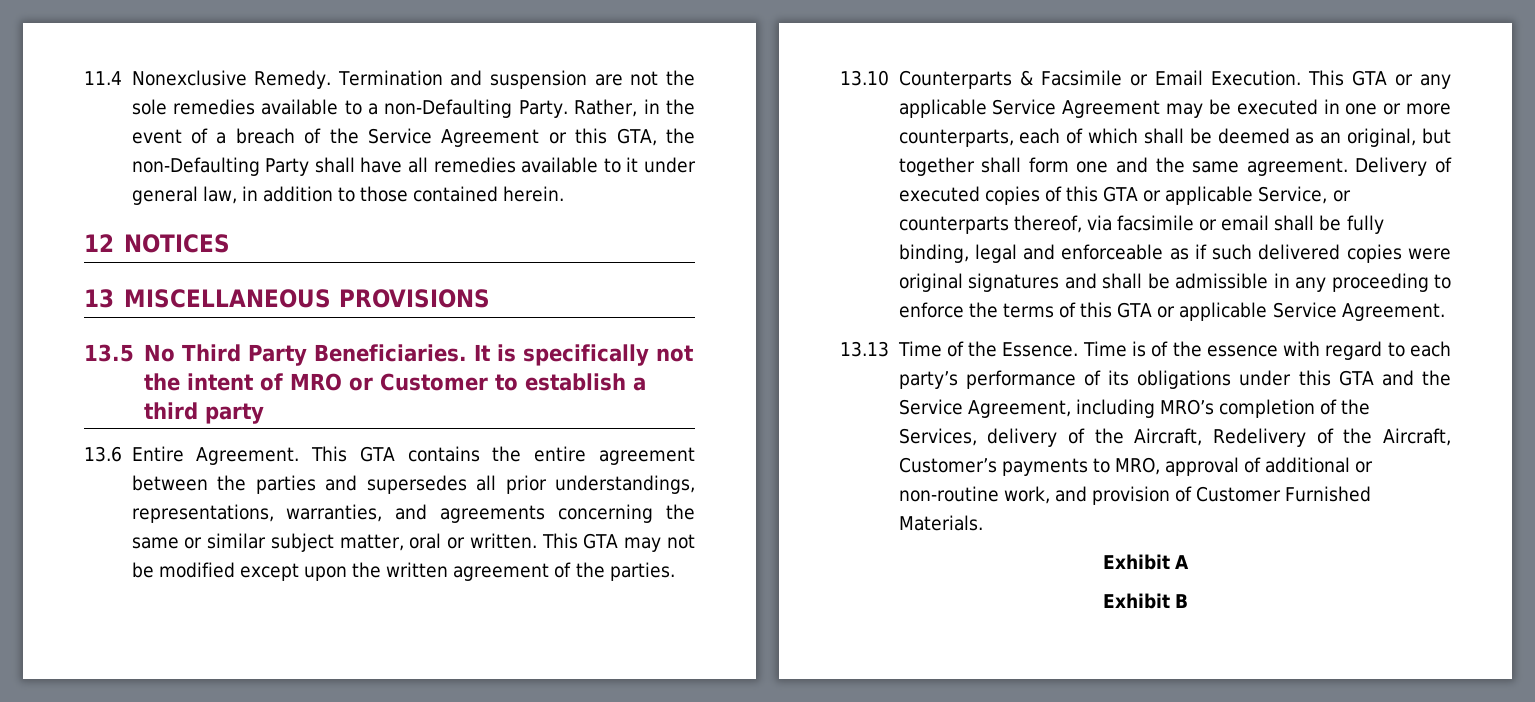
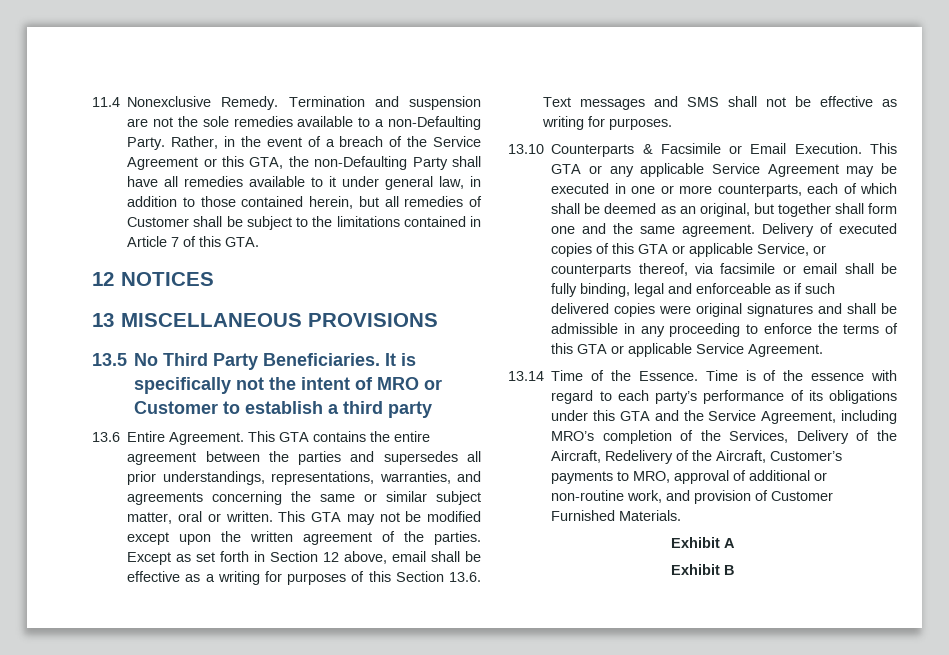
- Rather, in the event of a breach of the Service Agreement or this GTA, the non-Defaulting Party shall have all remedies available to it under general law, in addition to those contained herein.
+ Rather, in the event of a breach of the Service Agreement or this GTA, the non-Defaulting Party shall have all remedies available to it under general law, in addition to those contained herein, but all remedies of Customer shall be subject to the limitations contained in Article 7 of this GTA.
+ Except as set forth in Section 12 above, email shall be effective as a writing for purposes of this Section 13.6. Text messages and SMS shall not be effective as writing for purposes.
- 13.13 Time of the Essence.
+ 13.14 Time of the Essence.
- Time is of the essence with regard to each party’s performance of its obligations under this GTA and the Service Agreement, including MRO’s completion of the Services, delivery of the Aircraft, Redelivery of the Aircraft, Customer’s payments to MRO, approval of additional or non-routine work, and provision of Customer Furnished Materials.
+ Time is of the essence with regard to each party’s performance of its obligations under this GTA and the Service Agreement, including MRO’s completion of the Services, Delivery of the Aircraft, Redelivery of the Aircraft, Customer’s payments to MRO, approval of additional or non-routine work, and provision of Customer Furnished Materials.

